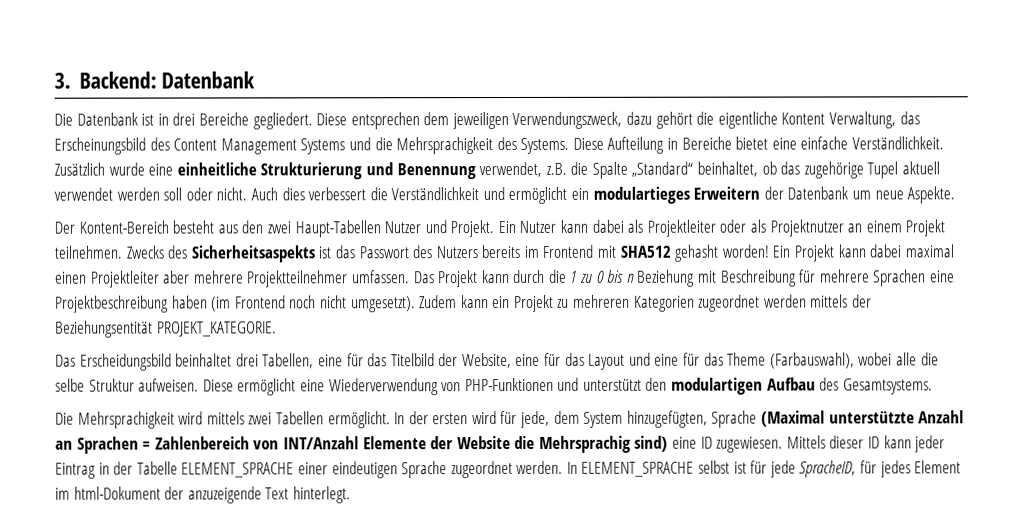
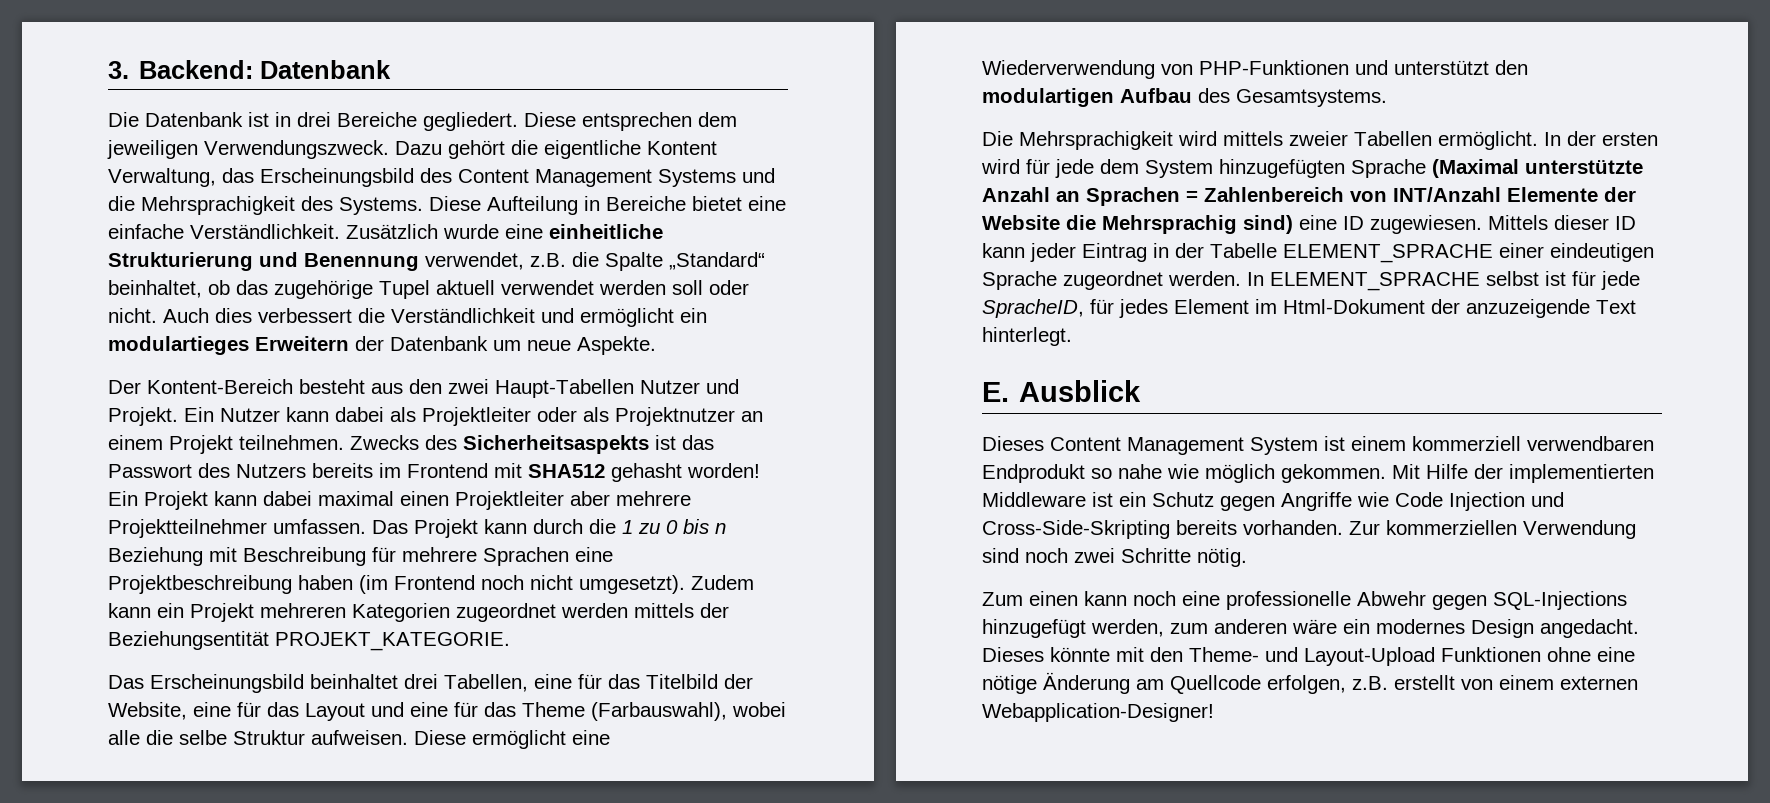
- Diese entsprechen dem jeweiligen Verwendungszweck, dazu gehört die eigentliche Kontent Verwaltung, das Erscheinungsbild des Content Management Systems und die Mehrsprachigkeit des Systems.
+ Diese entsprechen dem jeweiligen Verwendungszweck. Dazu gehört die eigentliche Kontent Verwaltung, das Erscheinungsbild des Content Management Systems und die Mehrsprachigkeit des Systems.
- Zudem kann ein Projekt zu mehreren Kategorien zugeordnet werden mittels der Beziehungsentität PROJEKT_KATEGORIE.
+ Zudem kann ein Projekt mehreren Kategorien zugeordnet werden mittels der Beziehungsentität PROJEKT_KATEGORIE.
- Das Erscheidungsbild beinhaltet drei Tabellen, eine für das Titelbild der Website, eine für das Layout und eine für das Theme (Farbauswahl), wobei alle die selbe Struktur aufweisen.
+ Das Erscheinungsbild beinhaltet drei Tabellen, eine für das Titelbild der Website, eine für das Layout und eine für das Theme (Farbauswahl), wobei alle die selbe Struktur aufweisen.
- Die Mehrsprachigkeit wird mittels zwei Tabellen ermöglicht.
+ Die Mehrsprachigkeit wird mittels zweier Tabellen ermöglicht.
- In der ersten wird für jede, dem System hinzugefügten, Sprache (Maximal unterstützte Anzahl an Sprachen = Zahlenbereich von INT/Anzahl Elemente der Website die Mehrsprachig sind) eine ID zugewiesen.
+ In der ersten wird für jede dem System hinzugefügten Sprache (Maximal unterstützte Anzahl an Sprachen = Zahlenbereich von INT/Anzahl Elemente der Website die Mehrsprachig sind) eine ID zugewiesen.
- In ELEMENT_SPRACHE selbst ist für jede SpracheID, für jedes Element im html-Dokument der anzuzeigende Text hinterlegt.
+ In ELEMENT_SPRACHE selbst ist für jede SpracheID, für jedes Element im Html-Dokument der anzuzeigende Text hinterlegt.
+ E. Ausblick
+ Dieses Content Management System ist einem kommerziell verwendbaren Endprodukt so nahe wie möglich gekommen. Mit Hilfe der implementierten Middleware ist ein Schutz gegen Angriffe wie Code Injection und Cross-Side-Skripting bereits vorhanden. Zur kommerziellen Verwendung sind noch zwei Schritte nötig.
+ Zum einen kann noch eine professionelle Abwehr gegen SQL-Injections hinzugefügt werden, zum anderen wäre ein modernes Design angedacht. Dieses könnte mit den Theme- und Layout-Upload Funktionen ohne eine nötige Änderung am Quellcode erfolgen, z.B. erstellt von einem externen Webapplication-Designer!

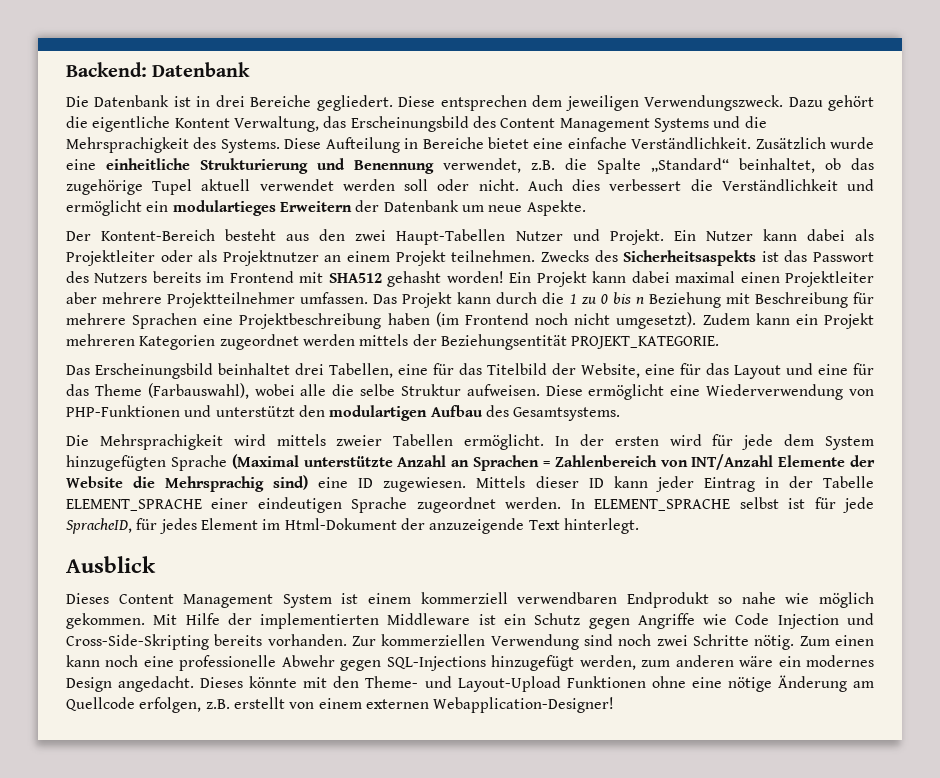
- 3. Backend: Datenbank
+ Backend: Datenbank
- E. Ausblick
+ Ausblick
- Zur kommerziellen Verwendung sind noch zwei Schritte nötig.
- Zum einen kann noch eine professionelle Abwehr gegen SQL-Injections hinzugefügt werden, zum anderen wäre ein modernes Design angedacht.
+ Zur kommerziellen Verwendung sind noch zwei Schritte nötig. Zum einen kann noch eine professionelle Abwehr gegen SQL-Injections hinzugefügt werden, zum anderen wäre ein modernes Design angedacht.

